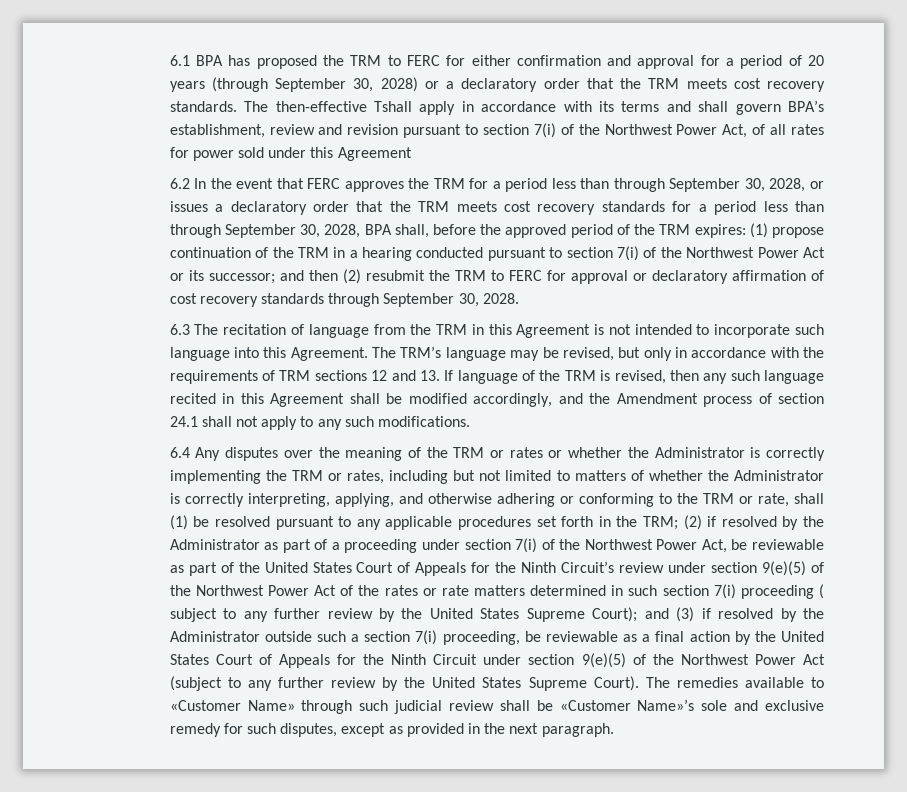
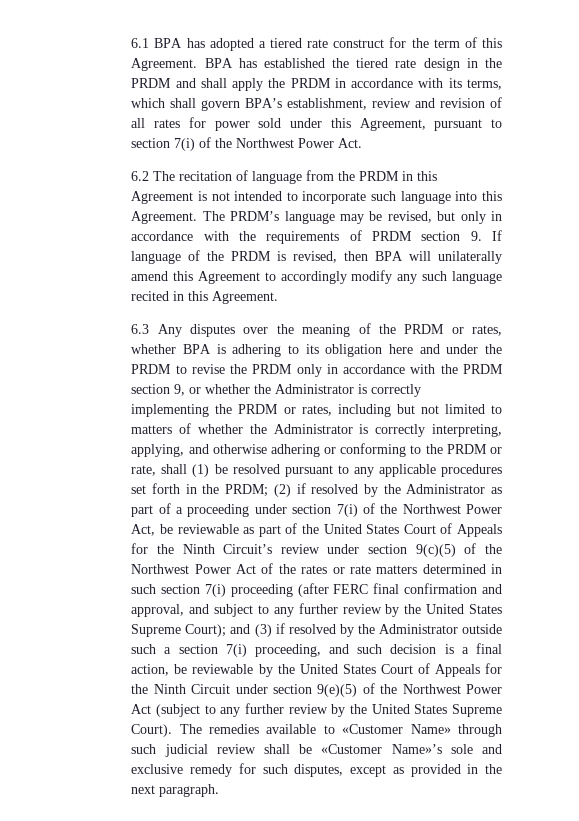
- 6.1 BPA has proposed the TRM to FERC for either confirmation and approval for a period of 20 years (through September 30, 2028) or a declaratory order that the TRM meets cost recovery standards. The then-effective Tshall apply in accordance with its terms and shall govern BPA’s establishment, review and revision pursuant to section 7(i) of the Northwest Power Act, of all rates for power sold under this Agreement
- 6.2 In the event that FERC approves the TRM for a period less than through September 30, 2028, or issues a declaratory order that the TRM meets cost recovery standards for a period less than through September 30, 2028, BPA shall, before the approved period of the TRM expires: (1) propose continuation of the TRM in a hearing conducted pursuant to section 7(i) of the Northwest Power Act or its successor; and then (2) resubmit the TRM to FERC for approval or declaratory affirmation of cost recovery standards through September 30, 2028.
- 6.3 The recitation of language from the TRM in this Agreement is not intended to incorporate such language into this Agreement.
+ 6.1 BPA has adopted a tiered rate construct for the term of this Agreement. BPA has established the tiered rate design in the PRDM and shall apply the PRDM in accordance with its terms, which shall govern BPA’s establishment, review and revision of all rates for power sold under this Agreement, pursuant to section 7(i) of the Northwest Power Act.
+ 6.2 The recitation of language from the PRDM in this Agreement is not intended to incorporate such language into this Agreement.
- The TRM’s language may be revised, but only in accordance with the requirements of TRM sections 12 and 13. If language of the TRM is revised, then any such language recited in this Agreement shall be modified accordingly, and the Amendment process of section 24.1 shall not apply to any such modifications.
- 6.4 Any disputes over the meaning of the TRM or rates or whether the Administrator is correctly implementing the TRM or rates, including but not limited to matters of whether the Administrator is correctly interpreting, applying, and otherwise adhering or conforming to the TRM or rate, shall (1) be resolved pursuant to any applicable procedures set forth in the TRM;
+ The PRDM’s language may be revised, but only in accordance with the requirements of PRDM section 9. If language of the PRDM is revised, then BPA will unilaterally amend this Agreement to accordingly modify any such language recited in this Agreement.
+ 6.3 Any disputes over the meaning of the PRDM or rates, whether BPA is adhering to its obligation here and under the PRDM to revise the PRDM only in accordance with the PRDM section 9, or whether the Administrator is correctly implementing the PRDM or rates, including but not limited to matters of whether the Administrator is correctly interpreting, applying, and otherwise adhering or conforming to the PRDM or rate, shall (1) be resolved pursuant to any applicable procedures set forth in the PRDM;
- (2) if resolved by the Administrator as part of a proceeding under section 7(i) of the Northwest Power Act, be reviewable as part of the United States Court of Appeals for the Ninth Circuit’s review under section 9(e)(5) of the Northwest Power Act of the rates or rate matters determined in such section 7(i) proceeding ( subject to any further review by the United States Supreme Court);
+ (2) if resolved by the Administrator as part of a proceeding under section 7(i) of the Northwest Power Act, be reviewable as part of the United States Court of Appeals for the Ninth Circuit’s review under section 9(c)(5) of the Northwest Power Act of the rates or rate matters determined in such section 7(i) proceeding (after FERC final confirmation and approval, and subject to any further review by the United States Supreme Court);
- and (3) if resolved by the Administrator outside such a section 7(i) proceeding, be reviewable as a final action by the United States Court of Appeals for the Ninth Circuit under section 9(e)(5) of the Northwest Power Act (subject to any further review by the United States Supreme Court).
+ and (3) if resolved by the Administrator outside such a section 7(i) proceeding, and such decision is a final action, be reviewable by the United States Court of Appeals for the Ninth Circuit under section 9(e)(5) of the Northwest Power Act (subject to any further review by the United States Supreme Court).

